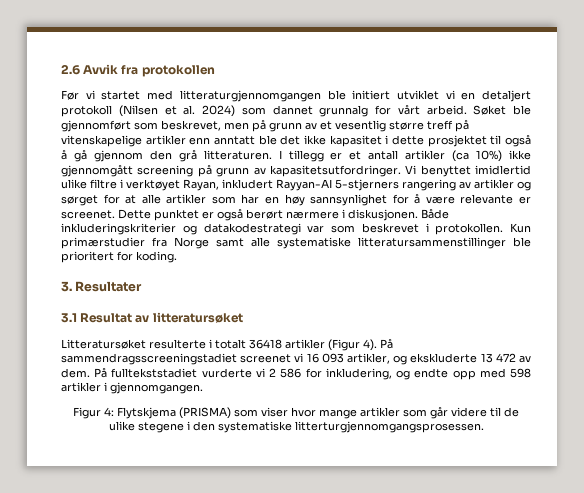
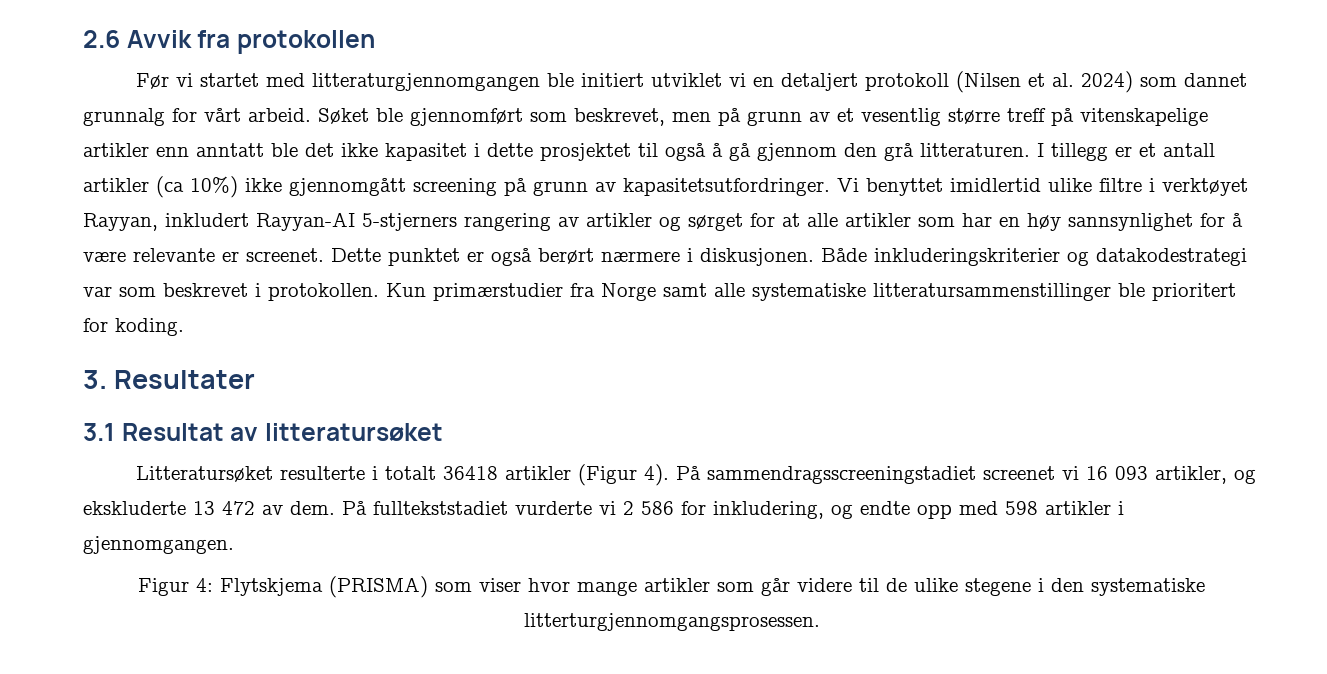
- Vi benyttet imidlertid ulike filtre i verktøyet Rayan, inkludert Rayyan-AI 5-stjerners rangering av artikler og sørget for at alle artikler som har en høy sannsynlighet for å være relevante er screenet.
+ Vi benyttet imidlertid ulike filtre i verktøyet Rayyan, inkludert Rayyan-AI 5-stjerners rangering av artikler og sørget for at alle artikler som har en høy sannsynlighet for å være relevante er screenet.

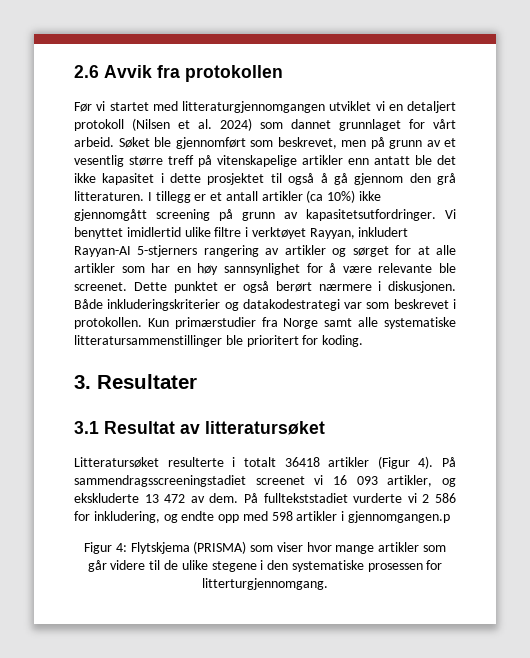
- Før vi startet med litteraturgjennomgangen ble initiert utviklet vi en detaljert protokoll (Nilsen et al. 2024) som dannet grunnalg for vårt arbeid.
+ Før vi startet med litteraturgjennomgangen utviklet vi en detaljert protokoll (Nilsen et al. 2024) som dannet grunnlaget for vårt arbeid.
- Søket ble gjennomført som beskrevet, men på grunn av et vesentlig større treff på vitenskapelige artikler enn anntatt ble det ikke kapasitet i dette prosjektet til også å gå gjennom den grå litteraturen.
+ Søket ble gjennomført som beskrevet, men på grunn av et vesentlig større treff på vitenskapelige artikler enn antatt ble det ikke kapasitet i dette prosjektet til også å gå gjennom den grå litteraturen.
- Vi benyttet imidlertid ulike filtre i verktøyet Rayyan, inkludert Rayyan-AI 5-stjerners rangering av artikler og sørget for at alle artikler som har en høy sannsynlighet for å være relevante er screenet.
+ Vi benyttet imidlertid ulike filtre i verktøyet Rayyan, inkludert Rayyan-AI 5-stjerners rangering av artikler og sørget for at alle artikler som har en høy sannsynlighet for å være relevante ble screenet.
- På fulltekststadiet vurderte vi 2 586 for inkludering, og endte opp med 598 artikler i gjennomgangen.
+ På fulltekststadiet vurderte vi 2 586 for inkludering, og endte opp med 598 artikler i gjennomgangen.p
- Figur 4: Flytskjema (PRISMA) som viser hvor mange artikler som går videre til de ulike stegene i den systematiske litterturgjennomgangsprosessen.
+ Figur 4: Flytskjema (PRISMA) som viser hvor mange artikler som går videre til de ulike stegene i den systematiske prosessen for litterturgjennomgang.

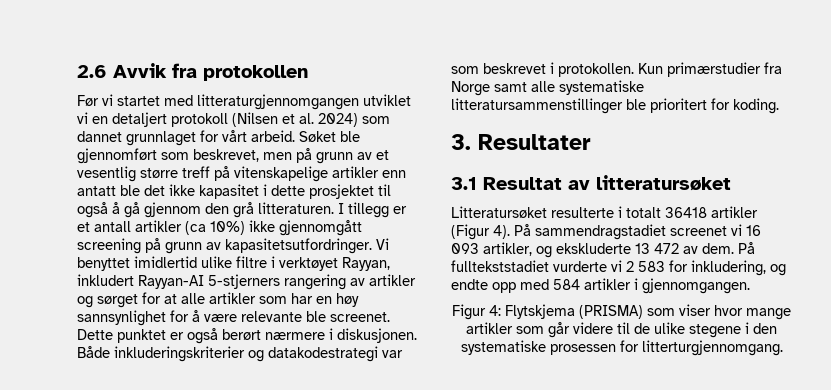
- På sammendragsscreeningstadiet screenet vi 16 093 artikler, og ekskluderte 13 472 av dem.
+ På sammendragstadiet screenet vi 16 093 artikler, og ekskluderte 13 472 av dem.
- På fulltekststadiet vurderte vi 2 586 for inkludering, og endte opp med 598 artikler i gjennomgangen.p
+ På fulltekststadiet vurderte vi 2 583 for inkludering, og endte opp med 584 artikler i gjennomgangen.

